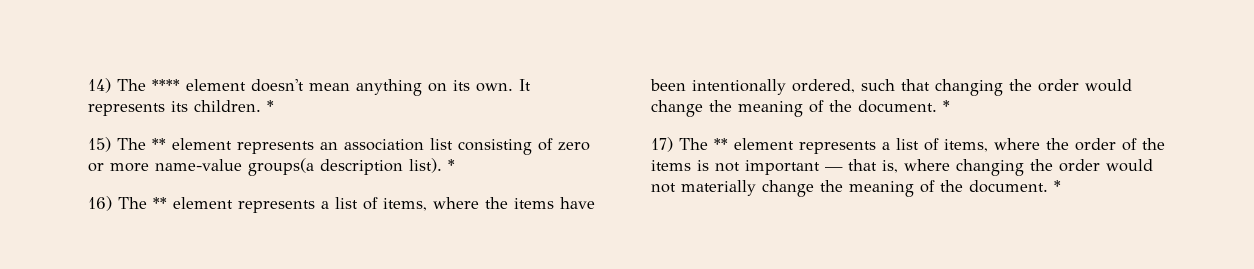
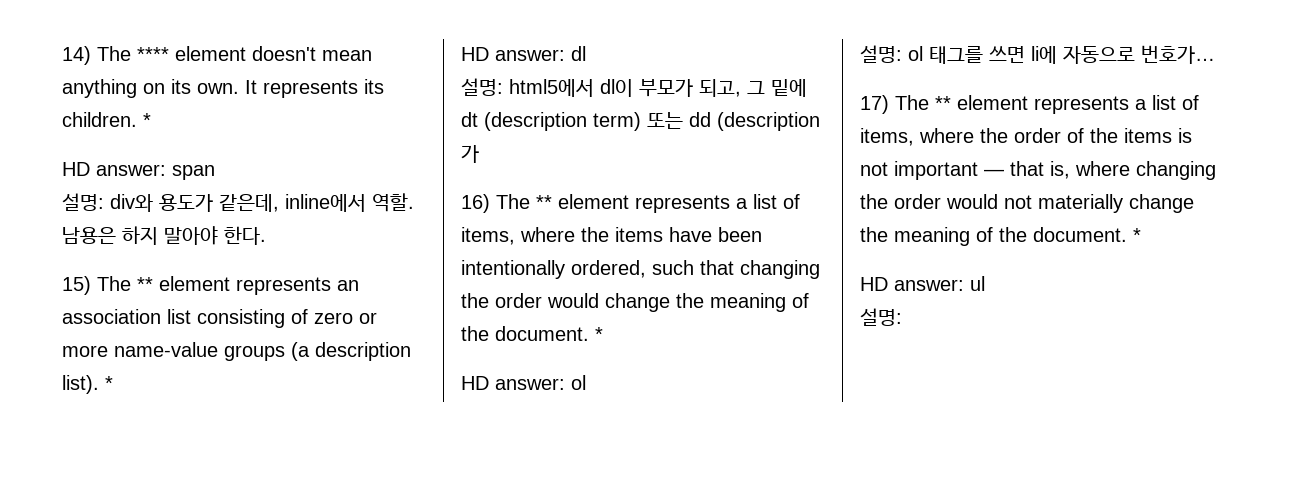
+ HD answer: span
+ 설명: div와 용도가 같은데, inline에서 역할. 남용은 하지 말아야 한다.
- 15) The ** element represents an association list consisting of zero or more name-value groups(a description list).
+ 15) The ** element represents an association list consisting of zero or more name-value groups (a description list).
+ HD answer: dl
+ 설명: html5에서 dl이 부모가 되고, 그 밑에 dt (description term) 또는 dd (description 가
+ HD answer: ol
+ 설명: ol 태그를 쓰면 li에 자동으로 번호가…
+ HD answer: ul
+ 설명:

